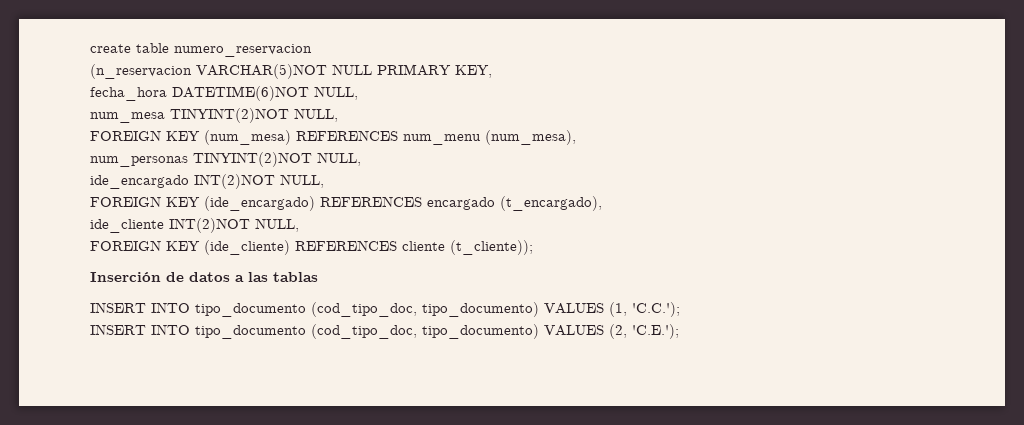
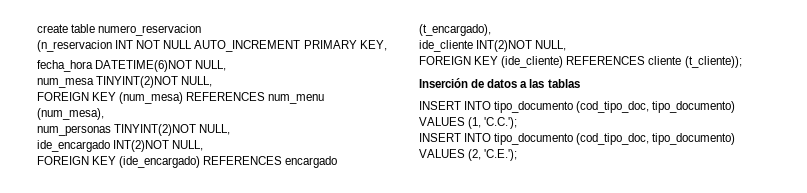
- (n_reservacion VARCHAR(5)NOT NULL PRIMARY KEY,
+ (n_reservacion INT NOT NULL AUTO_INCREMENT PRIMARY KEY,

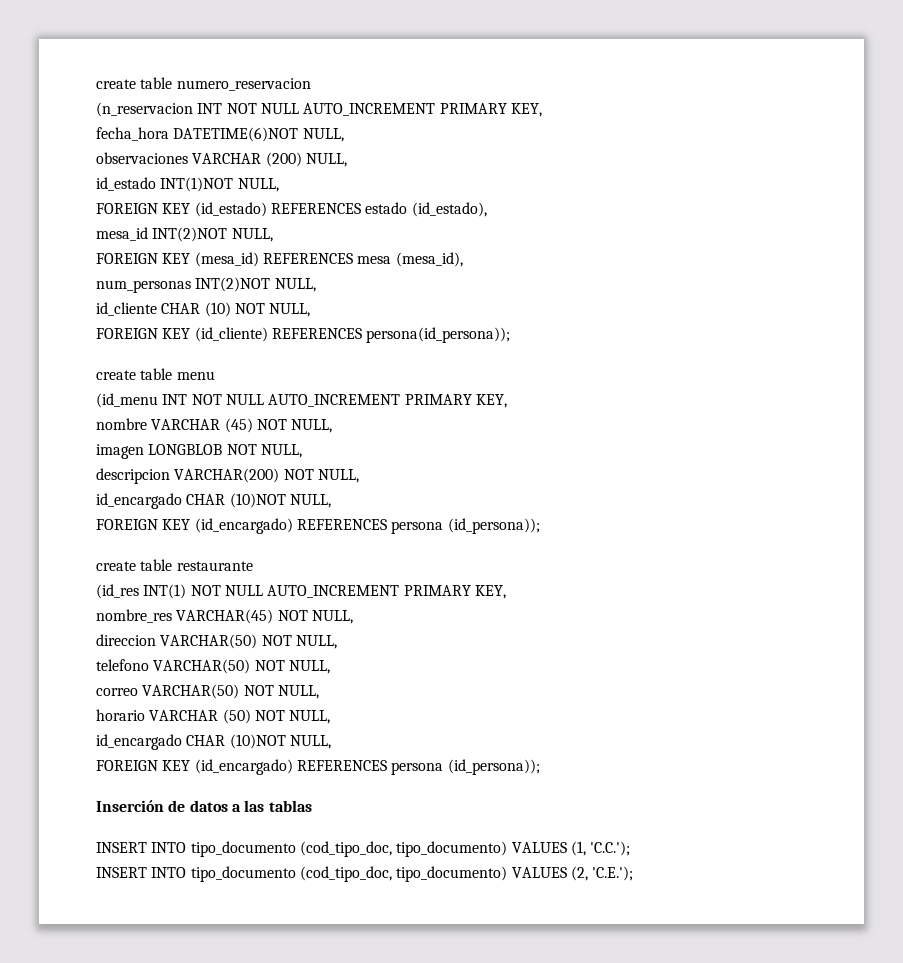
- num_mesa TINYINT(2)NOT NULL,
- FOREIGN KEY (num_mesa) REFERENCES num_menu (num_mesa),
- num_personas TINYINT(2)NOT NULL,
- ide_encargado INT(2)NOT NULL,
- FOREIGN KEY (ide_encargado) REFERENCES encargado (t_encargado),
- ide_cliente INT(2)NOT NULL,
- FOREIGN KEY (ide_cliente) REFERENCES cliente (t_cliente));
+ observaciones VARCHAR (200) NULL,
+ id_estado INT(1)NOT NULL,
+ FOREIGN KEY (id_estado) REFERENCES estado (id_estado),
+ mesa_id INT(2)NOT NULL,
+ FOREIGN KEY (mesa_id) REFERENCES mesa (mesa_id),
+ num_personas INT(2)NOT NULL,
+ id_cliente CHAR (10) NOT NULL,
+ FOREIGN KEY (id_cliente) REFERENCES persona(id_persona));
+ create table menu
+ (id_menu INT NOT NULL AUTO_INCREMENT PRIMARY KEY,
+ nombre VARCHAR (45) NOT NULL,
+ imagen LONGBLOB NOT NULL,
+ descripcion VARCHAR(200) NOT NULL,
+ id_encargado CHAR (10)NOT NULL,
+ FOREIGN KEY (id_encargado) REFERENCES persona (id_persona));
+ create table restaurante
+ (id_res INT(1) NOT NULL AUTO_INCREMENT PRIMARY KEY,
+ nombre_res VARCHAR(45) NOT NULL,
+ direccion VARCHAR(50) NOT NULL,
+ telefono VARCHAR(50) NOT NULL,
+ correo VARCHAR(50) NOT NULL,
+ horario VARCHAR (50) NOT NULL,
+ id_encargado CHAR (10)NOT NULL,
+ FOREIGN KEY (id_encargado) REFERENCES persona (id_persona));

